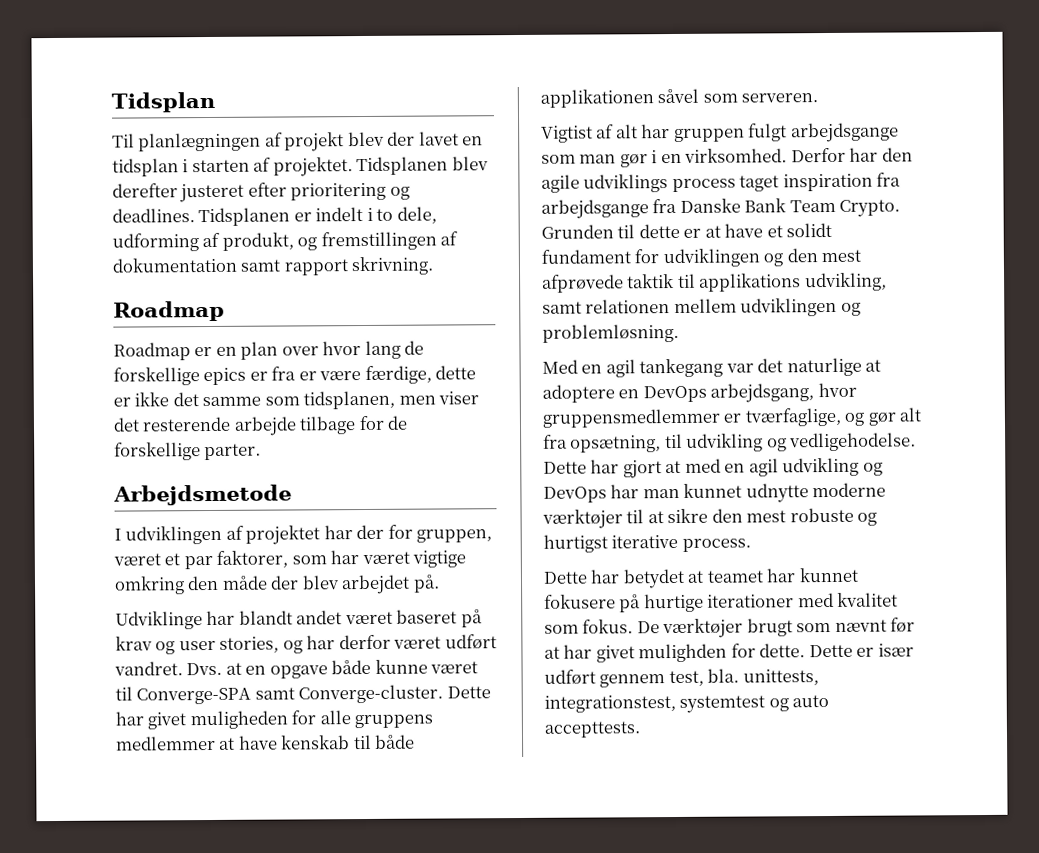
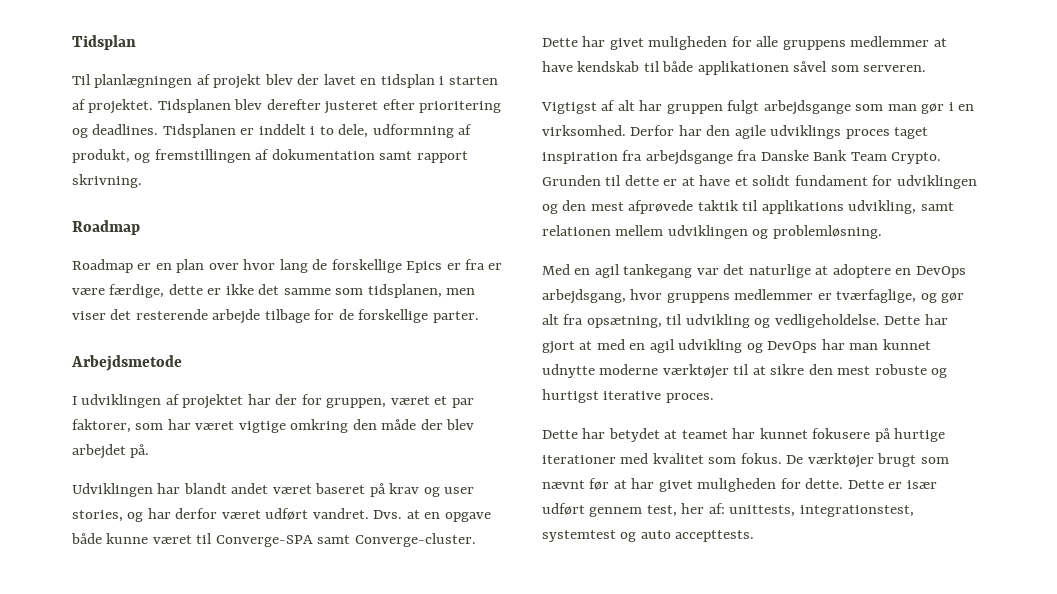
- Tidsplanen er indelt i to dele, udforming af produkt, og fremstillingen af dokumentation samt rapport skrivning.
+ Tidsplanen er inddelt i to dele, udformning af produkt, og fremstillingen af dokumentation samt rapport skrivning.
- Roadmap er en plan over hvor lang de forskellige epics er fra er være færdige, dette er ikke det samme som tidsplanen, men viser det resterende arbejde tilbage for de forskellige parter.
+ Roadmap er en plan over hvor lang de forskellige Epics er fra er være færdige, dette er ikke det samme som tidsplanen, men viser det resterende arbejde tilbage for de forskellige parter.
- Udviklinge har blandt andet været baseret på krav og user stories, og har derfor været udført vandret.
+ Udviklingen har blandt andet været baseret på krav og user stories, og har derfor været udført vandret.
- Dette har givet muligheden for alle gruppens medlemmer at have kenskab til både applikationen såvel som serveren.
+ Dette har givet muligheden for alle gruppens medlemmer at have kendskab til både applikationen såvel som serveren.
- Vigtist af alt har gruppen fulgt arbejdsgange som man gør i en virksomhed.
+ Vigtigst af alt har gruppen fulgt arbejdsgange som man gør i en virksomhed.
- Derfor har den agile udviklings process taget inspiration fra arbejdsgange fra Danske Bank Team Crypto.
+ Derfor har den agile udviklings proces taget inspiration fra arbejdsgange fra Danske Bank Team Crypto.
- Med en agil tankegang var det naturlige at adoptere en DevOps arbejdsgang, hvor gruppensmedlemmer er tværfaglige, og gør alt fra opsætning, til udvikling og vedligehodelse.
+ Med en agil tankegang var det naturlige at adoptere en DevOps arbejdsgang, hvor gruppens medlemmer er tværfaglige, og gør alt fra opsætning, til udvikling og vedligeholdelse.
- Dette har gjort at med en agil udvikling og DevOps har man kunnet udnytte moderne værktøjer til at sikre den mest robuste og hurtigst iterative process.
+ Dette har gjort at med en agil udvikling og DevOps har man kunnet udnytte moderne værktøjer til at sikre den mest robuste og hurtigst iterative proces.
- De værktøjer brugt som nævnt før at har givet mulighden for dette.
+ De værktøjer brugt som nævnt før at har givet muligheden for dette.
- Dette er især udført gennem test, bla. unittests, integrationstest, systemtest og auto accepttests.
+ Dette er især udført gennem test, her af: unittests, integrationstest, systemtest og auto accepttests.

